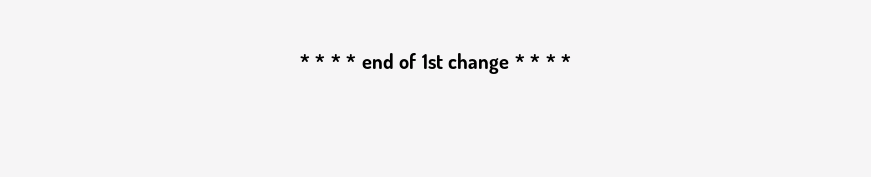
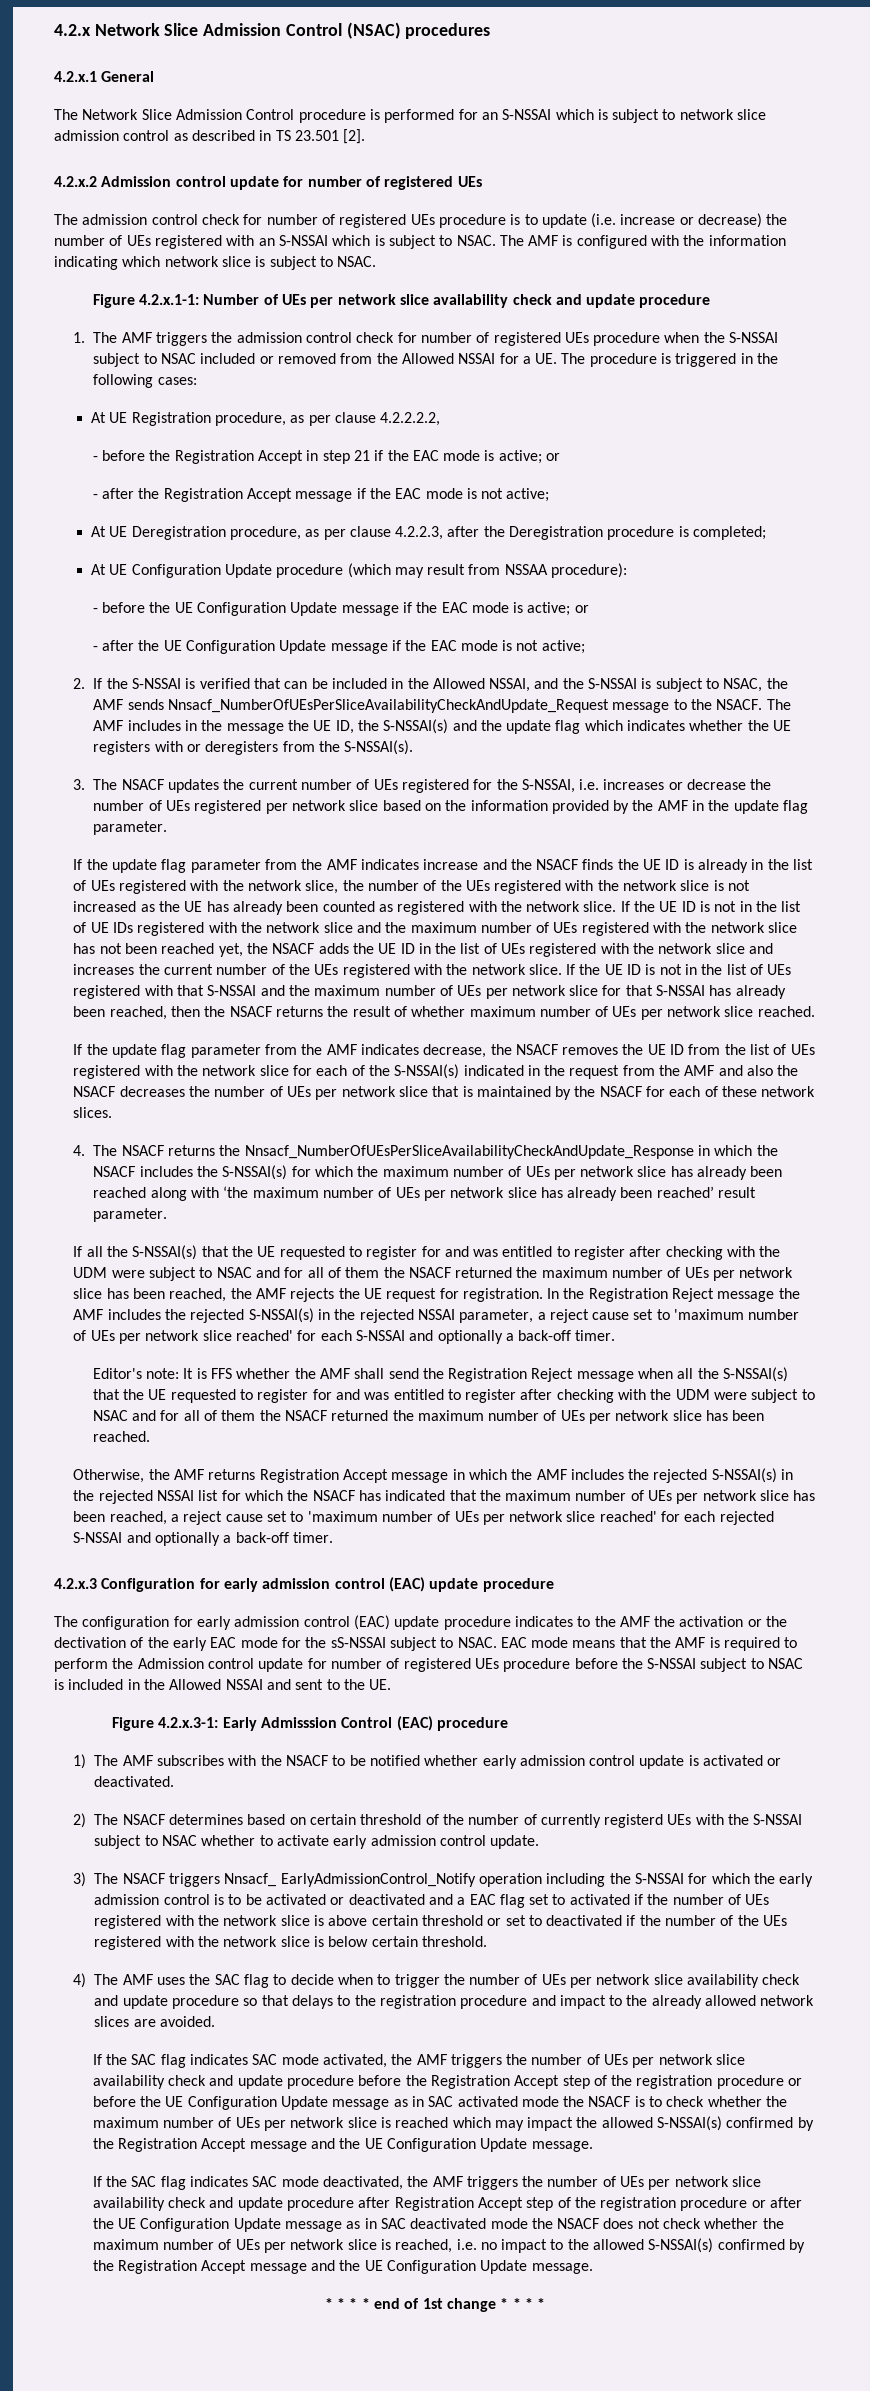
+ 4.2.x Network Slice Admission Control (NSAC) procedures
+ 4.2.x.1 General
+ The Network Slice Admission Control procedure is performed for an S-NSSAI which is subject to network slice admission control as described in TS 23.501 [2].
+ 4.2.x.2 Admission control update for number of registered UEs
+ The admission control check for number of registered UEs procedure is to update (i.e. increase or decrease) the number of UEs registered with an S-NSSAI which is subject to NSAC. The AMF is configured with the information indicating which network slice is subject to NSAC.
+ Figure 4.2.x.1-1: Number of UEs per network slice availability check and update procedure
+ 1. The AMF triggers the admission control check for number of registered UEs procedure when the S-NSSAI subject to NSAC included or removed from the Allowed NSSAI for a UE. The procedure is triggered in the following cases:
+ At UE Registration procedure, as per clause 4.2.2.2.2,
+ - before the Registration Accept in step 21 if the EAC mode is active; or
+ - after the Registration Accept message if the EAC mode is not active;
+ At UE Deregistration procedure, as per clause 4.2.2.3, after the Deregistration procedure is completed;
+ At UE Configuration Update procedure (which may result from NSSAA procedure):
+ - before the UE Configuration Update message if the EAC mode is active; or
+ - after the UE Configuration Update message if the EAC mode is not active;
+ 2. If the S-NSSAI is verified that can be included in the Allowed NSSAI, and the S-NSSAI is subject to NSAC, the AMF sends Nnsacf_NumberOfUEsPerSliceAvailabilityCheckAndUpdate_Request message to the NSACF. The AMF includes in the message the UE ID, the S-NSSAI(s) and the update flag which indicates whether the UE registers with or deregisters from the S-NSSAI(s).
+ 3. The NSACF updates the current number of UEs registered for the S-NSSAI, i.e. increases or decrease the number of UEs registered per network slice based on the information provided by the AMF in the update flag parameter.
+ If the update flag parameter from the AMF indicates increase and the NSACF finds the UE ID is already in the list of UEs registered with the network slice, the number of the UEs registered with the network slice is not increased as the UE has already been counted as registered with the network slice. If the UE ID is not in the list of UE IDs registered with the network slice and the maximum number of UEs registered with the network slice has not been reached yet, the NSACF adds the UE ID in the list of UEs registered with the network slice and increases the current number of the UEs registered with the network slice. If the UE ID is not in the list of UEs registered with that S-NSSAI and the maximum number of UEs per network slice for that S-NSSAI has already been reached, then the NSACF returns the result of whether maximum number of UEs per network slice reached.
+ If the update flag parameter from the AMF indicates decrease, the NSACF removes the UE ID from the list of UEs registered with the network slice for each of the S-NSSAI(s) indicated in the request from the AMF and also the NSACF decreases the number of UEs per network slice that is maintained by the NSACF for each of these network slices.
+ 4. The NSACF returns the Nnsacf_NumberOfUEsPerSliceAvailabilityCheckAndUpdate_Response in which the NSACF includes the S-NSSAI(s) for which the maximum number of UEs per network slice has already been reached along with ‘the maximum number of UEs per network slice has already been reached’ result parameter.
+ If all the S-NSSAI(s) that the UE requested to register for and was entitled to register after checking with the UDM were subject to NSAC and for all of them the NSACF returned the maximum number of UEs per network slice has been reached, the AMF rejects the UE request for registration. In the Registration Reject message the AMF includes the rejected S-NSSAI(s) in the rejected NSSAI parameter, a reject cause set to 'maximum number of UEs per network slice reached' for each S-NSSAI and optionally a back-off timer.
+ Editor's note: It is FFS whether the AMF shall send the Registration Reject message when all the S-NSSAI(s) that the UE requested to register for and was entitled to register after checking with the UDM were subject to NSAC and for all of them the NSACF returned the maximum number of UEs per network slice has been reached.
+ Otherwise, the AMF returns Registration Accept message in which the AMF includes the rejected S-NSSAI(s) in the rejected NSSAI list for which the NSACF has indicated that the maximum number of UEs per network slice has been reached, a reject cause set to 'maximum number of UEs per network slice reached' for each rejected S-NSSAI and optionally a back-off timer.
+ 4.2.x.3 Configuration for early admission control (EAC) update procedure
+ The configuration for early admission control (EAC) update procedure indicates to the AMF the activation or the dectivation of the early EAC mode for the sS-NSSAI subject to NSAC. EAC mode means that the AMF is required to perform the Admission control update for number of registered UEs procedure before the S-NSSAI subject to NSAC is included in the Allowed NSSAI and sent to the UE.
+ Figure 4.2.x.3-1: Early Admisssion Control (EAC) procedure
+ 1) The AMF subscribes with the NSACF to be notified whether early admission control update is activated or deactivated.
+ 2) The NSACF determines based on certain threshold of the number of currently registerd UEs with the S-NSSAI subject to NSAC whether to activate early admission control update.
+ 3) The NSACF triggers Nnsacf_ EarlyAdmissionControl_Notify operation including the S-NSSAI for which the early admission control is to be activated or deactivated and a EAC flag set to activated if the number of UEs registered with the network slice is above certain threshold or set to deactivated if the number of the UEs registered with the network slice is below certain threshold.
+ 4) The AMF uses the SAC flag to decide when to trigger the number of UEs per network slice availability check and update procedure so that delays to the registration procedure and impact to the already allowed network slices are avoided.
+ If the SAC flag indicates SAC mode activated, the AMF triggers the number of UEs per network slice availability check and update procedure before the Registration Accept step of the registration procedure or before the UE Configuration Update message as in SAC activated mode the NSACF is to check whether the maximum number of UEs per network slice is reached which may impact the allowed S-NSSAI(s) confirmed by the Registration Accept message and the UE Configuration Update message.
+ If the SAC flag indicates SAC mode deactivated, the AMF triggers the number of UEs per network slice availability check and update procedure after Registration Accept step of the registration procedure or after the UE Configuration Update message as in SAC deactivated mode the NSACF does not check whether the maximum number of UEs per network slice is reached, i.e. no impact to the allowed S-NSSAI(s) confirmed by the Registration Accept message and the UE Configuration Update message.

